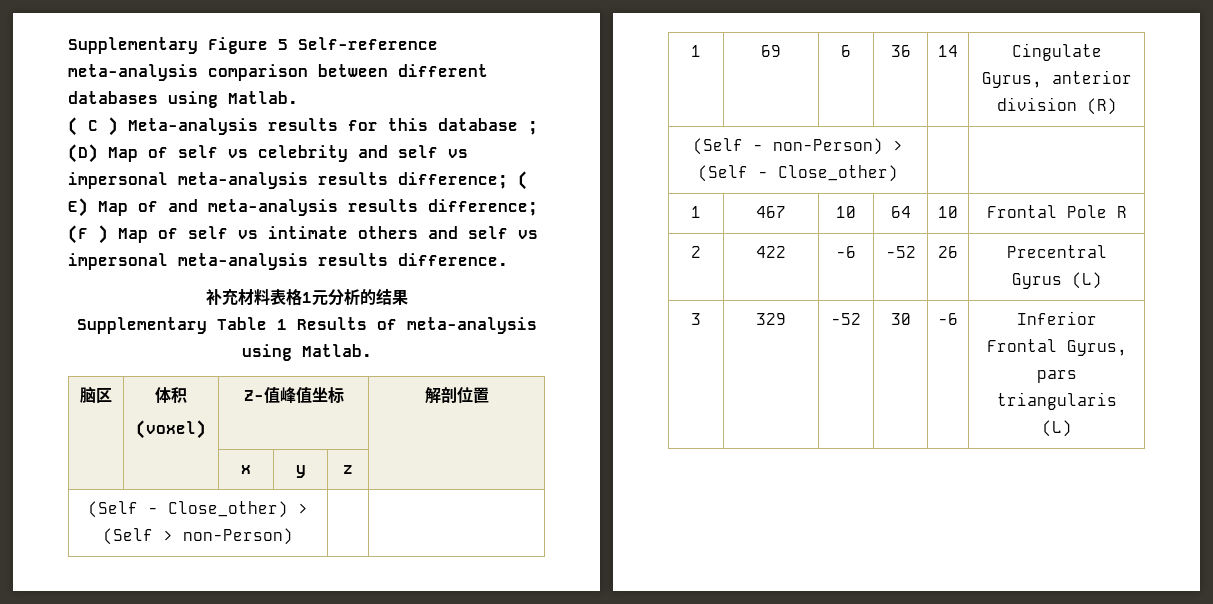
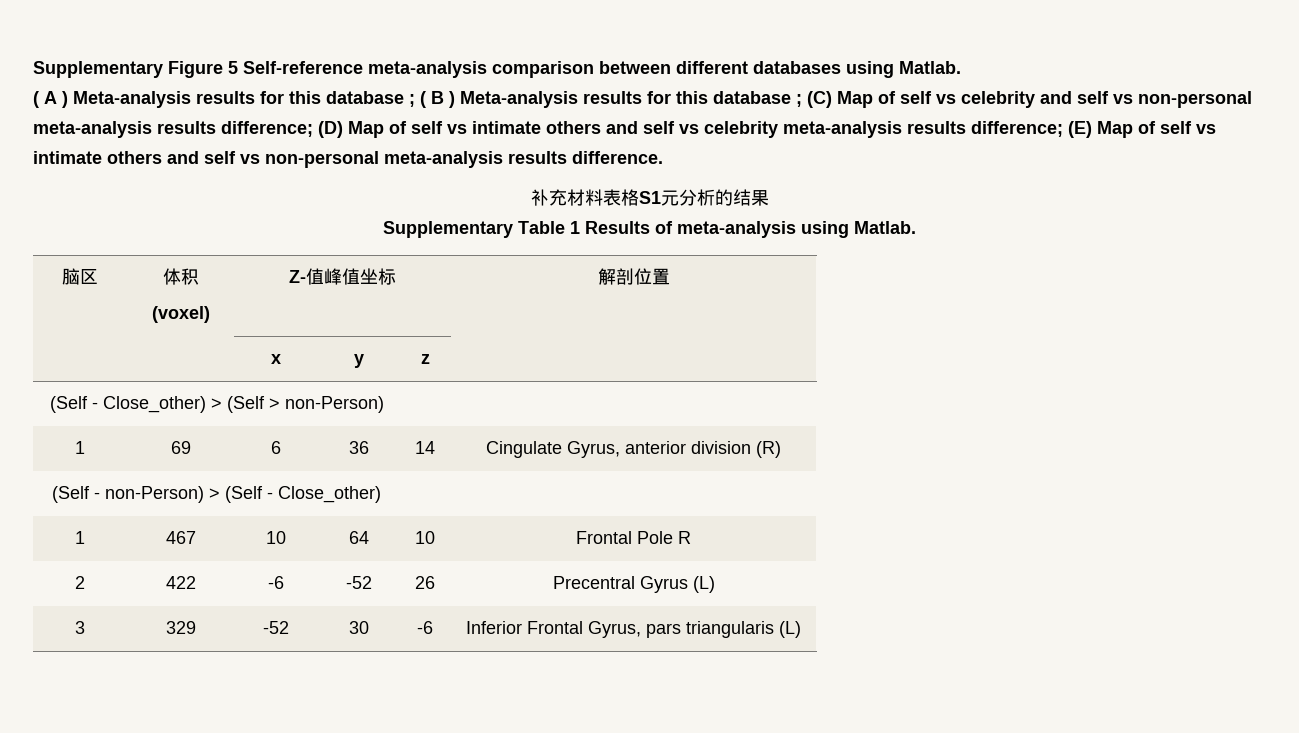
- ( C ) Meta-analysis results for this database ; (D) Map of self vs celebrity and self vs impersonal meta-analysis results difference; ( E) Map of and meta-analysis results difference; (F ) Map of self vs intimate others and self vs impersonal meta-analysis results difference.
+ ( A ) Meta-analysis results for this database ; ( B ) Meta-analysis results for this database ; (C) Map of self vs celebrity and self vs non-personal meta-analysis results difference; (D) Map of self vs intimate others and self vs celebrity meta-analysis results difference; (E) Map of self vs intimate others and self vs non-personal meta-analysis results difference.
- 补充材料表格1元分析的结果
+ 补充材料表格S1元分析的结果

